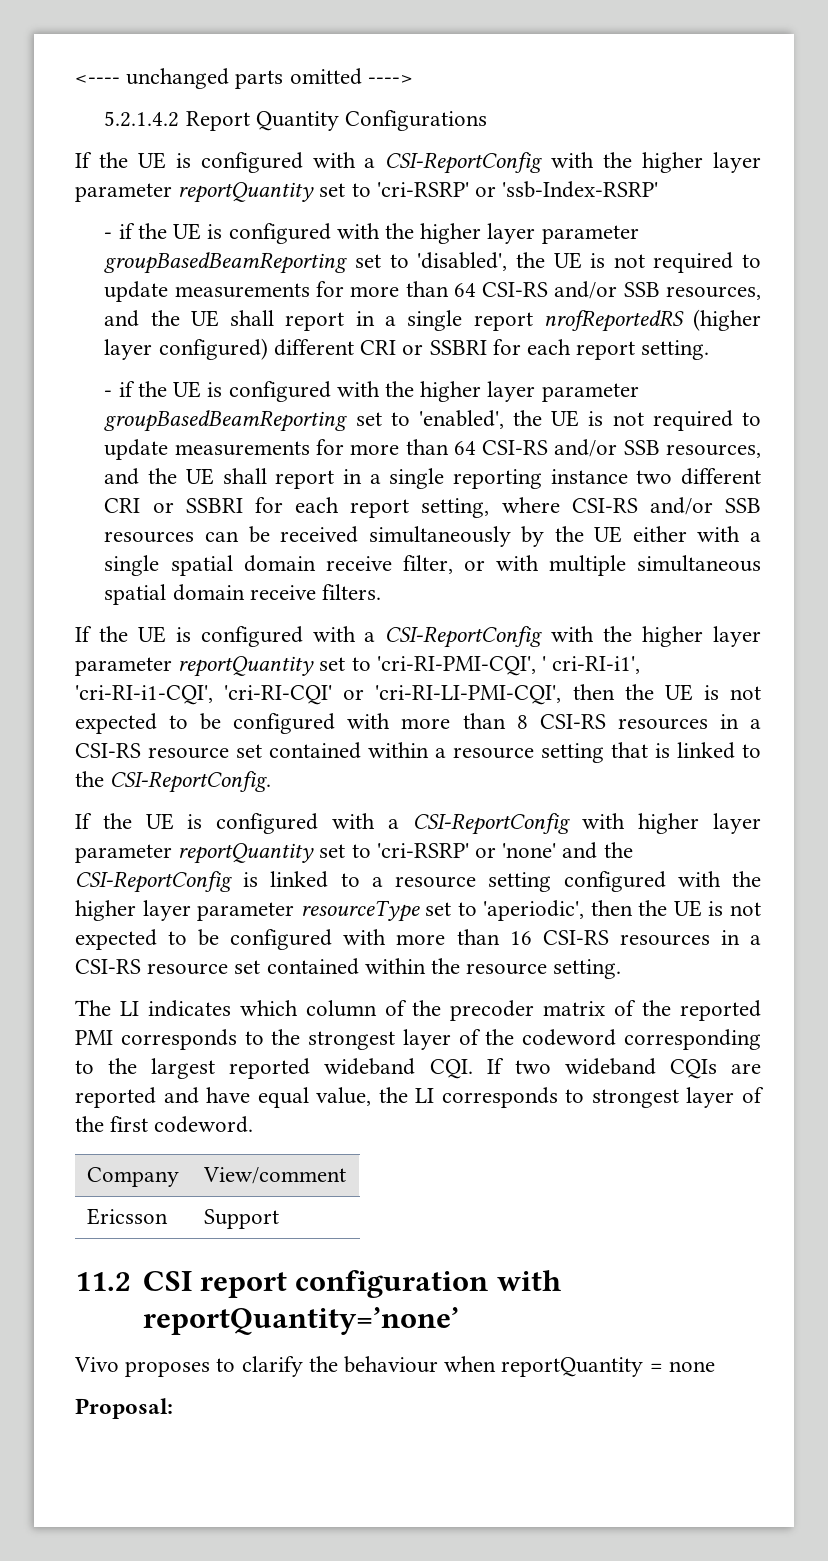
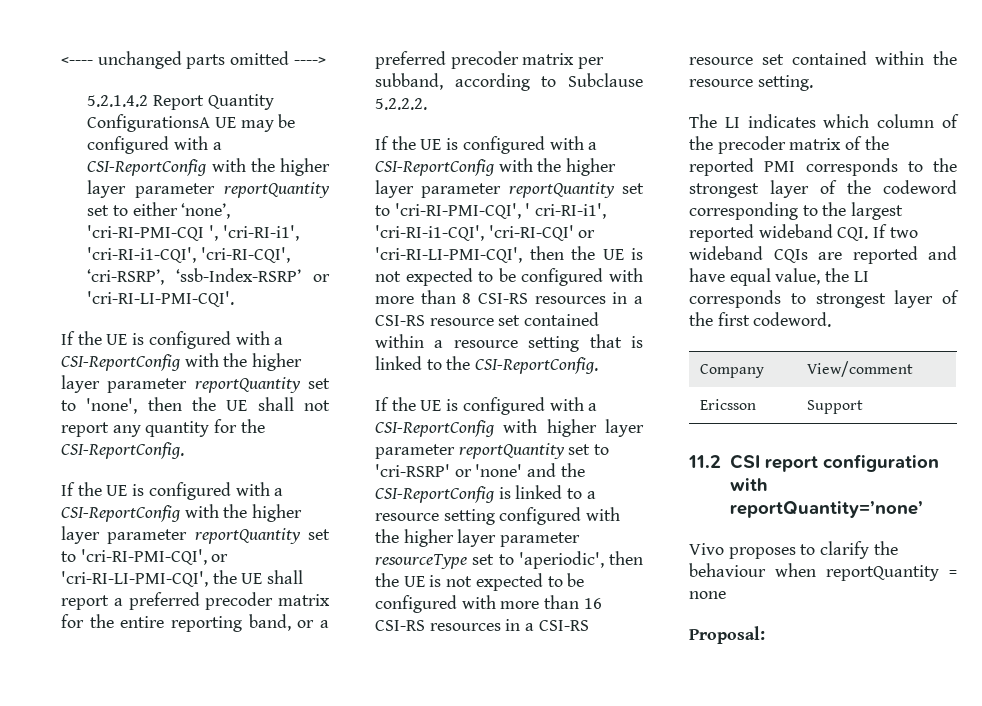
- 5.2.1.4.2 Report Quantity Configurations
+ 5.2.1.4.2 Report Quantity ConfigurationsA UE may be configured with a CSI-ReportConfig with the higher layer parameter reportQuantity set to either ‘none’, 'cri-RI-PMI-CQI ', 'cri-RI-i1', 'cri-RI-i1-CQI', 'cri-RI-CQI', ‘cri-RSRP’, ‘ssb-Index-RSRP’ or 'cri-RI-LI-PMI-CQI'.
- If the UE is configured with a CSI-ReportConfig with the higher layer parameter reportQuantity set to 'cri-RSRP' or 'ssb-Index-RSRP'
- - if the UE is configured with the higher layer parameter groupBasedBeamReporting set to 'disabled', the UE is not required to update measurements for more than 64 CSI-RS and/or SSB resources, and the UE shall report in a single report nrofReportedRS (higher layer configured) different CRI or SSBRI for each report setting.
- - if the UE is configured with the higher layer parameter groupBasedBeamReporting set to 'enabled', the UE is not required to update measurements for more than 64 CSI-RS and/or SSB resources, and the UE shall report in a single reporting instance two different CRI or SSBRI for each report setting, where CSI-RS and/or SSB resources can be received simultaneously by the UE either with a single spatial domain receive filter, or with multiple simultaneous spatial domain receive filters.
+ If the UE is configured with a CSI-ReportConfig with the higher layer parameter reportQuantity set to 'none', then the UE shall not report any quantity for the CSI-ReportConfig.
+ If the UE is configured with a CSI-ReportConfig with the higher layer parameter reportQuantity set to 'cri-RI-PMI-CQI', or 'cri-RI-LI-PMI-CQI', the UE shall report a preferred precoder matrix for the entire reporting band, or a preferred precoder matrix per subband, according to Subclause 5.2.2.2.

